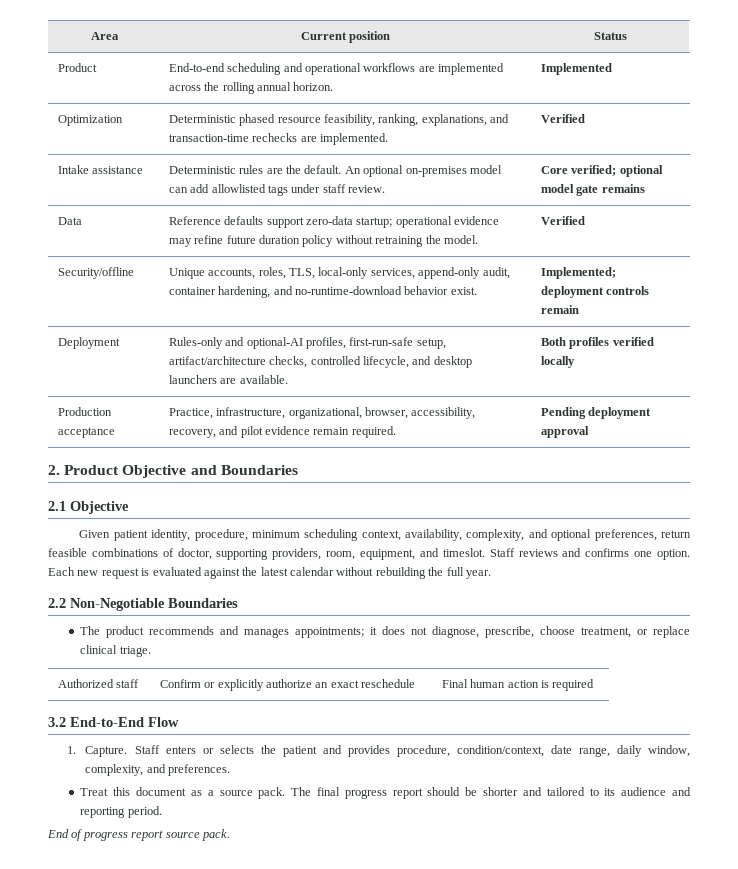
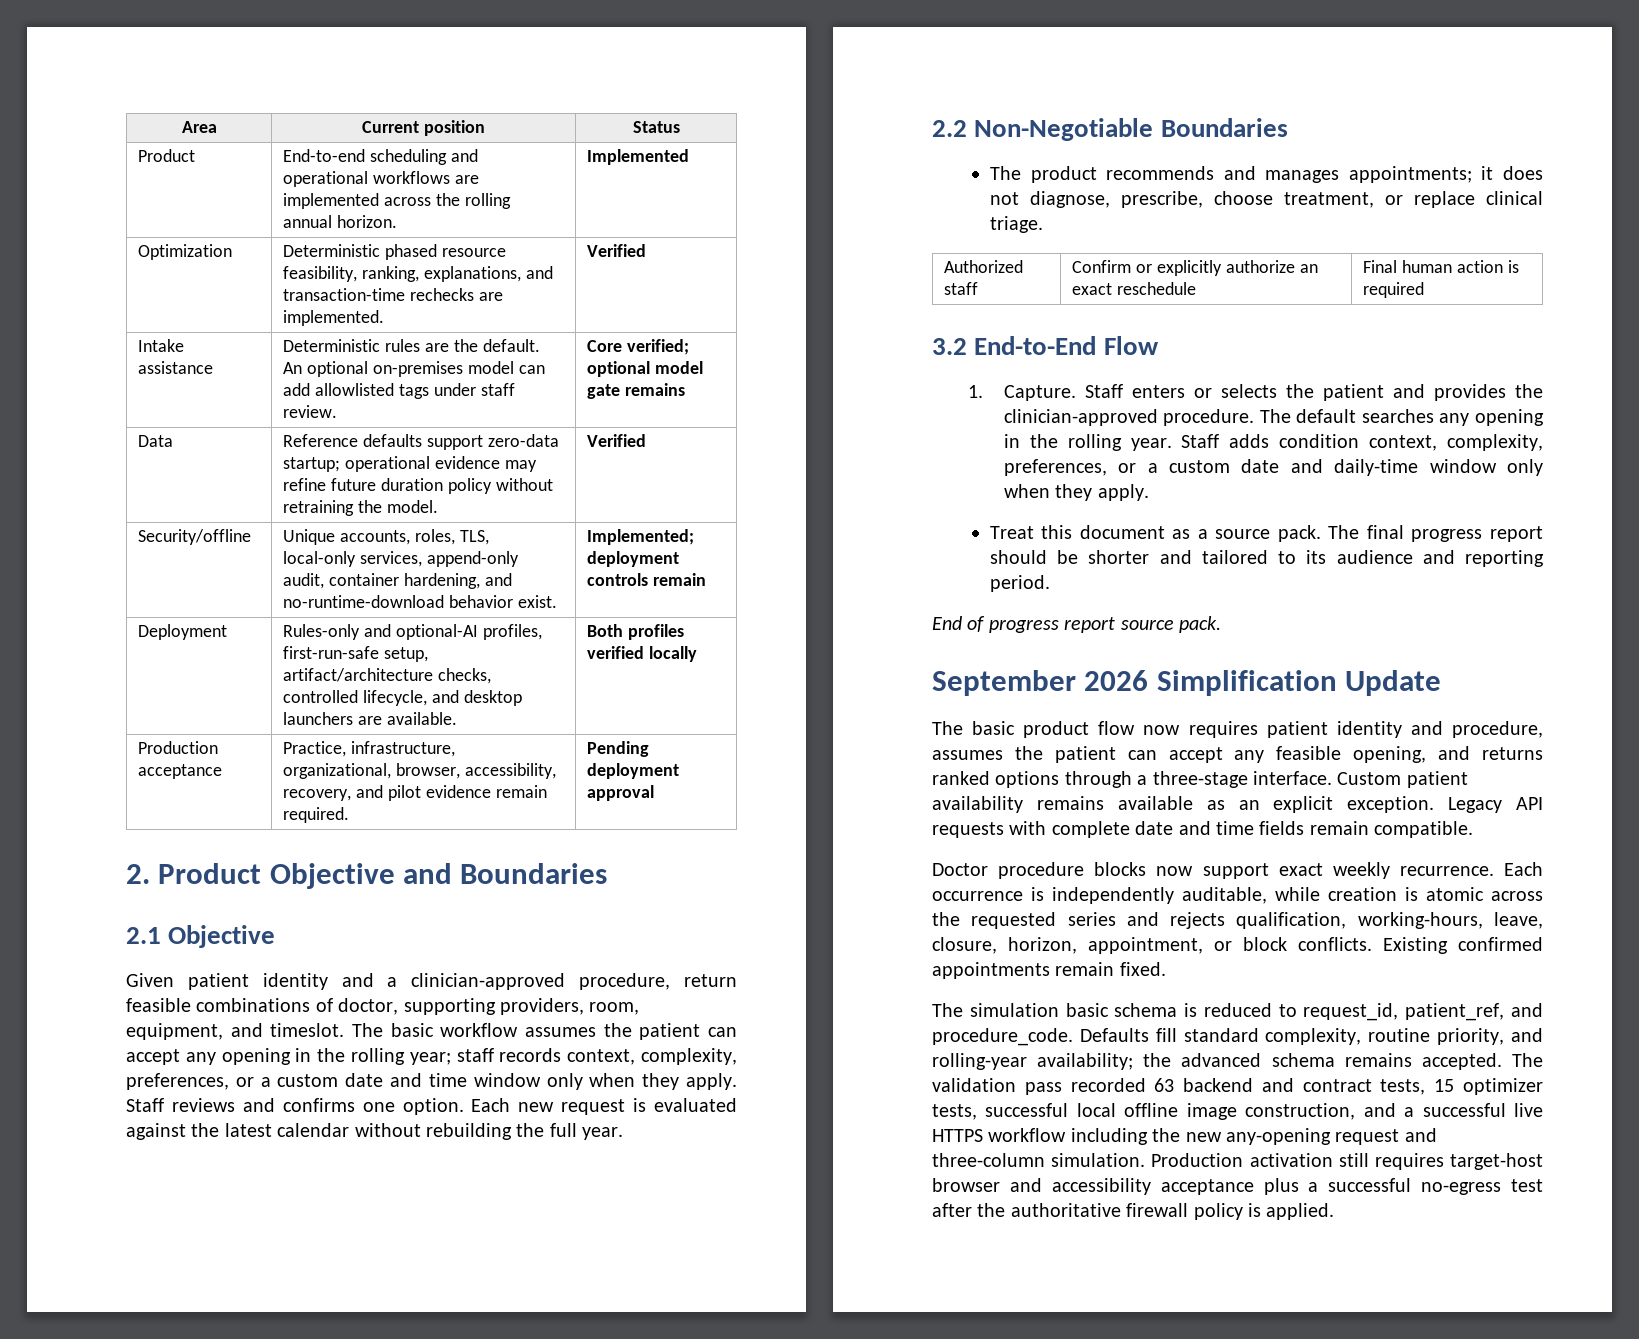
- Given patient identity, procedure, minimum scheduling context, availability, complexity, and optional preferences, return feasible combinations of doctor, supporting providers, room, equipment, and timeslot.
+ Given patient identity and a clinician-approved procedure, return feasible combinations of doctor, supporting providers, room, equipment, and timeslot.
+ The basic workflow assumes the patient can accept any opening in the rolling year; staff records context, complexity, preferences, or a custom date and time window only when they apply.
- Staff enters or selects the patient and provides procedure, condition/context, date range, daily window, complexity, and preferences.
+ Staff enters or selects the patient and provides the clinician-approved procedure. The default searches any opening in the rolling year. Staff adds condition context, complexity, preferences, or a custom date and daily-time window only when they apply.
+ September 2026 Simplification Update
+ The basic product flow now requires patient identity and procedure, assumes the patient can accept any feasible opening, and returns ranked options through a three-stage interface. Custom patient availability remains available as an explicit exception. Legacy API requests with complete date and time fields remain compatible.
+ Doctor procedure blocks now support exact weekly recurrence. Each occurrence is independently auditable, while creation is atomic across the requested series and rejects qualification, working-hours, leave, closure, horizon, appointment, or block conflicts. Existing confirmed appointments remain fixed.
+ The simulation basic schema is reduced to request_id, patient_ref, and procedure_code. Defaults fill standard complexity, routine priority, and rolling-year availability; the advanced schema remains accepted. The validation pass recorded 63 backend and contract tests, 15 optimizer tests, successful local offline image construction, and a successful live HTTPS workflow including the new any-opening request and three-column simulation. Production activation still requires target-host browser and accessibility acceptance plus a successful no-egress test after the authoritative firewall policy is applied.

